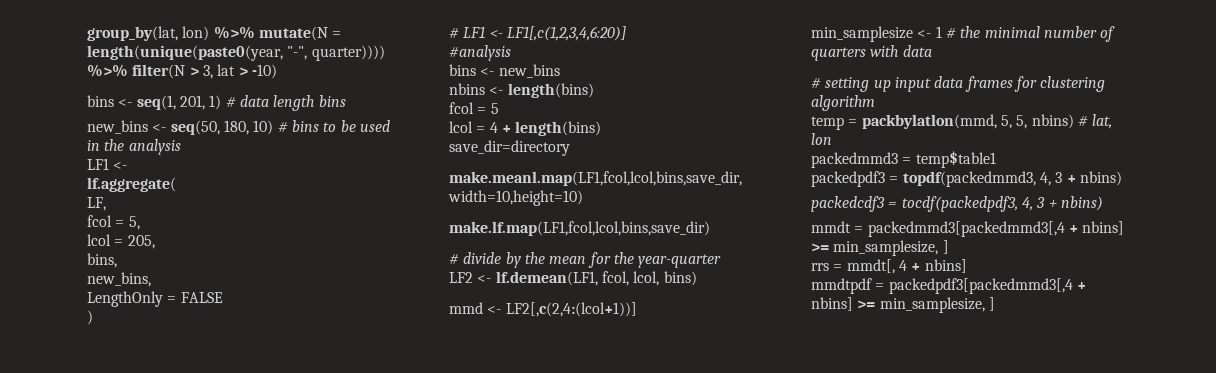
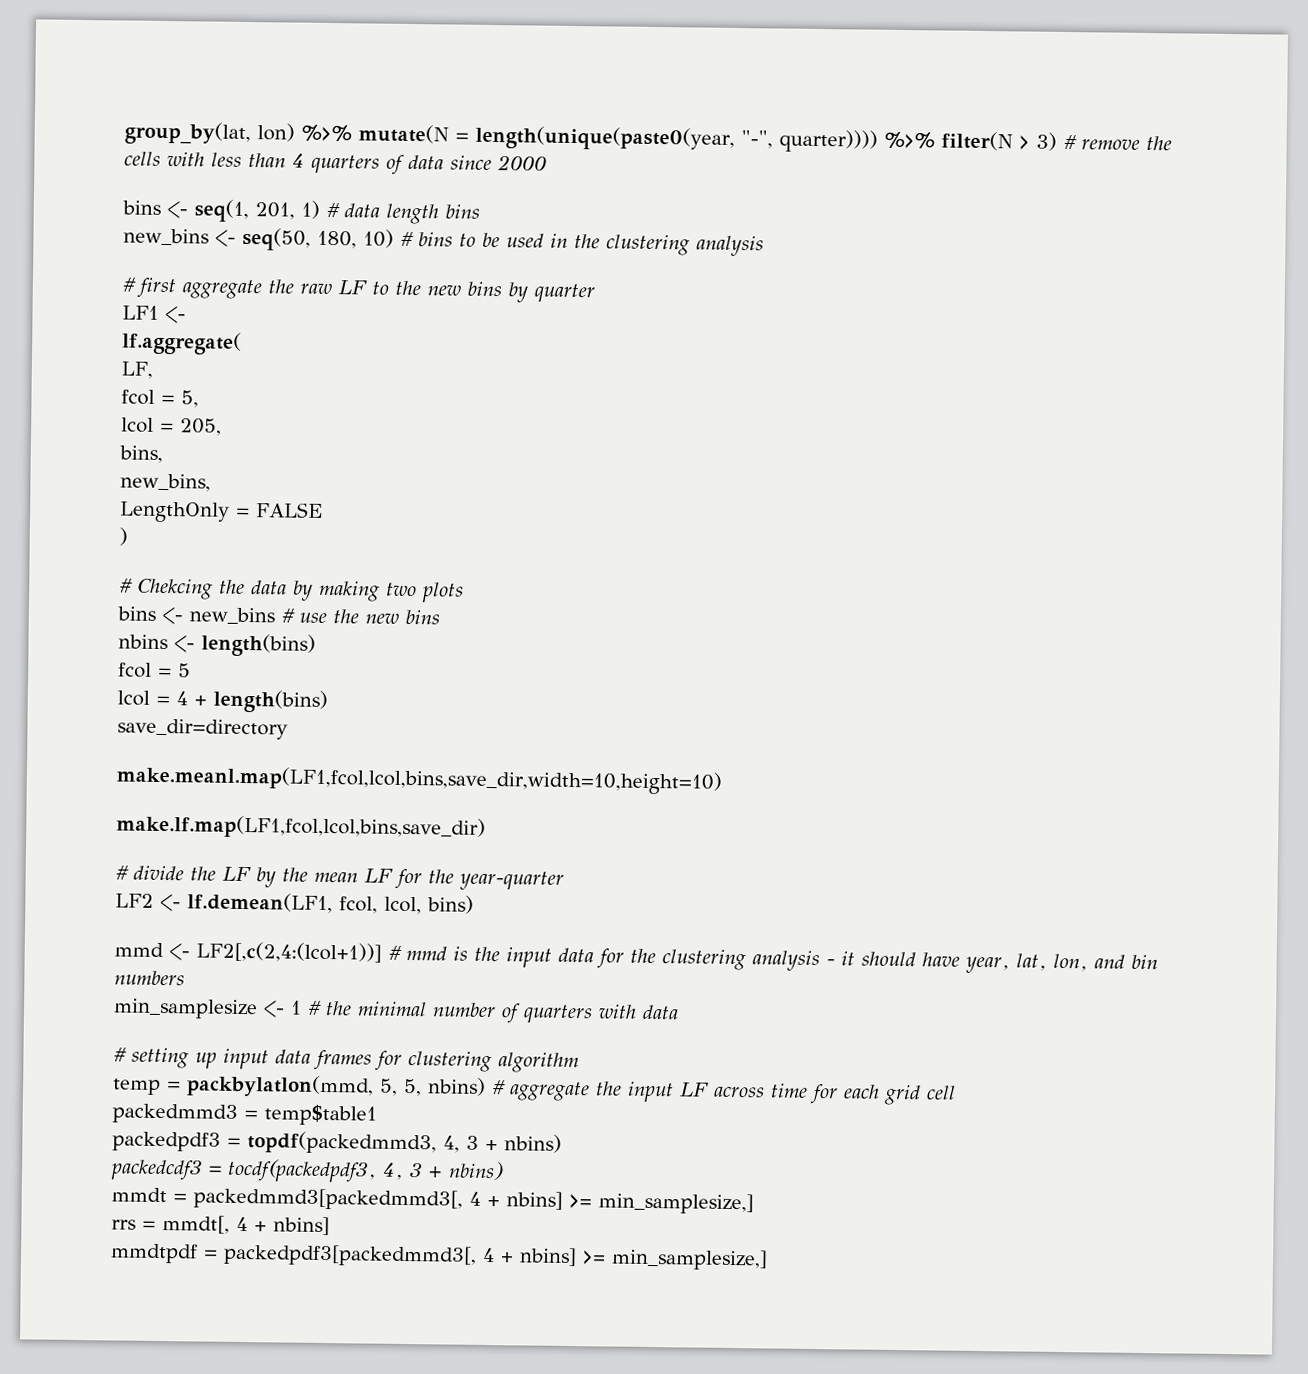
- group_by(lat, lon) %>% mutate(N = length(unique(paste0(year, "-", quarter)))) %>% filter(N > 3, lat > -10)
+ group_by(lat, lon) %>% mutate(N = length(unique(paste0(year, "-", quarter)))) %>% filter(N > 3) # remove the cells with less than 4 quarters of data since 2000
- new_bins <- seq(50, 180, 10) # bins to be used in the analysis
+ new_bins <- seq(50, 180, 10) # bins to be used in the clustering analysis
+ # first aggregate the raw LF to the new bins by quarter
- # LF1 <- LF1[,c(1,2,3,4,6:20)]
- #analysis
- bins <- new_bins
+ # Chekcing the data by making two plots
+ bins <- new_bins # use the new bins
- # divide by the mean for the year-quarter
+ # divide the LF by the mean LF for the year-quarter
- mmd <- LF2[,c(2,4:(lcol+1))]
+ mmd <- LF2[,c(2,4:(lcol+1))] # mmd is the input data for the clustering analysis - it should have year, lat, lon, and bin numbers
- temp = packbylatlon(mmd, 5, 5, nbins) # lat, lon
+ temp = packbylatlon(mmd, 5, 5, nbins) # aggregate the input LF across time for each grid cell
- mmdt = packedmmd3[packedmmd3[,4 + nbins] >= min_samplesize, ]
+ mmdt = packedmmd3[packedmmd3[, 4 + nbins] >= min_samplesize,]
- mmdtpdf = packedpdf3[packedmmd3[,4 + nbins] >= min_samplesize, ]
+ mmdtpdf = packedpdf3[packedmmd3[, 4 + nbins] >= min_samplesize,]

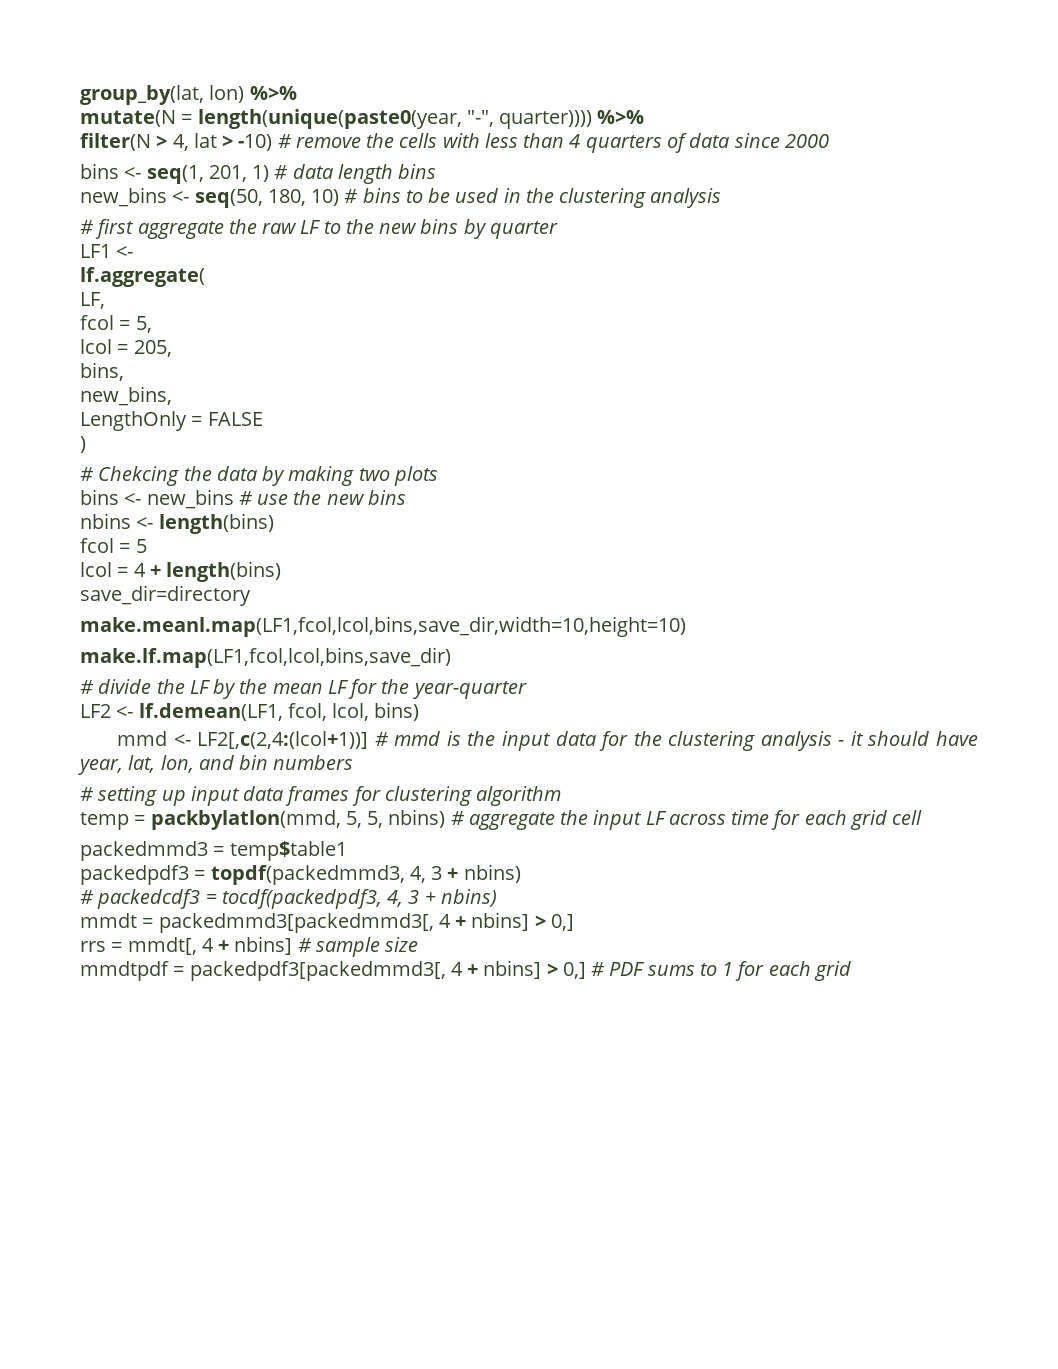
- group_by(lat, lon) %>% mutate(N = length(unique(paste0(year, "-", quarter)))) %>% filter(N > 3) # remove the cells with less than 4 quarters of data since 2000
+ group_by(lat, lon) %>%
+ mutate(N = length(unique(paste0(year, "-", quarter)))) %>%
+ filter(N > 4, lat > -10) # remove the cells with less than 4 quarters of data since 2000
- min_samplesize <- 1 # the minimal number of quarters with data
- packedcdf3 = tocdf(packedpdf3, 4, 3 + nbins)
+ # packedcdf3 = tocdf(packedpdf3, 4, 3 + nbins)
- mmdt = packedmmd3[packedmmd3[, 4 + nbins] >= min_samplesize,]
+ mmdt = packedmmd3[packedmmd3[, 4 + nbins] > 0,]
- rrs = mmdt[, 4 + nbins]
+ rrs = mmdt[, 4 + nbins] # sample size
- mmdtpdf = packedpdf3[packedmmd3[, 4 + nbins] >= min_samplesize,]
+ mmdtpdf = packedpdf3[packedmmd3[, 4 + nbins] > 0,] # PDF sums to 1 for each grid

